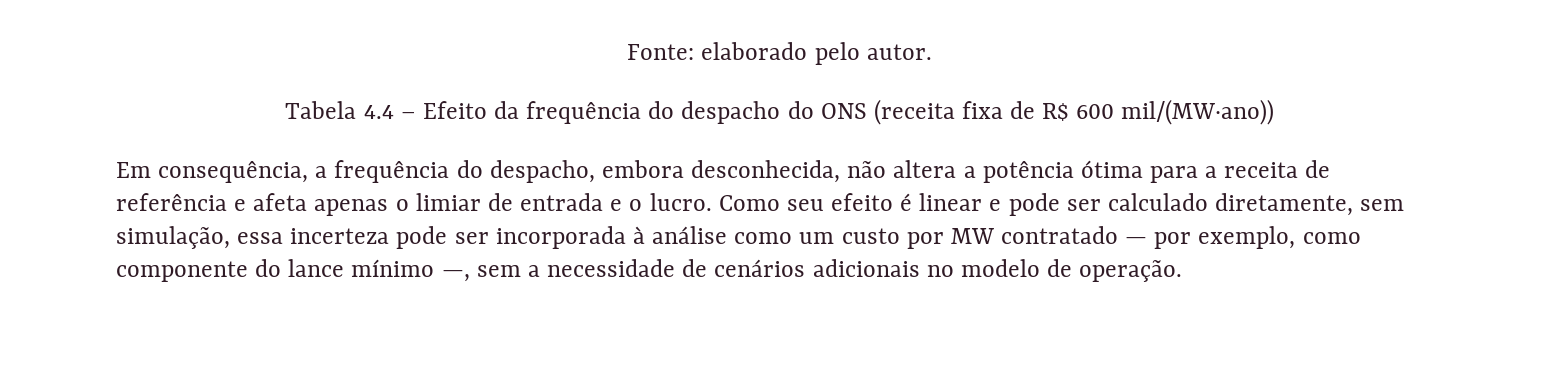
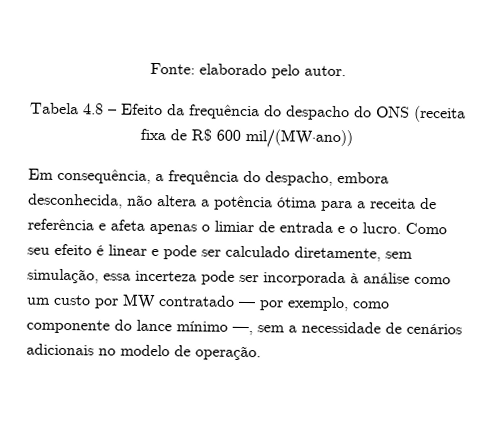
- Tabela 4.4 – Efeito da frequência do despacho do ONS (receita fixa de R$ 600 mil/(MW·ano))
+ Tabela 4.8 – Efeito da frequência do despacho do ONS (receita fixa de R$ 600 mil/(MW·ano))

